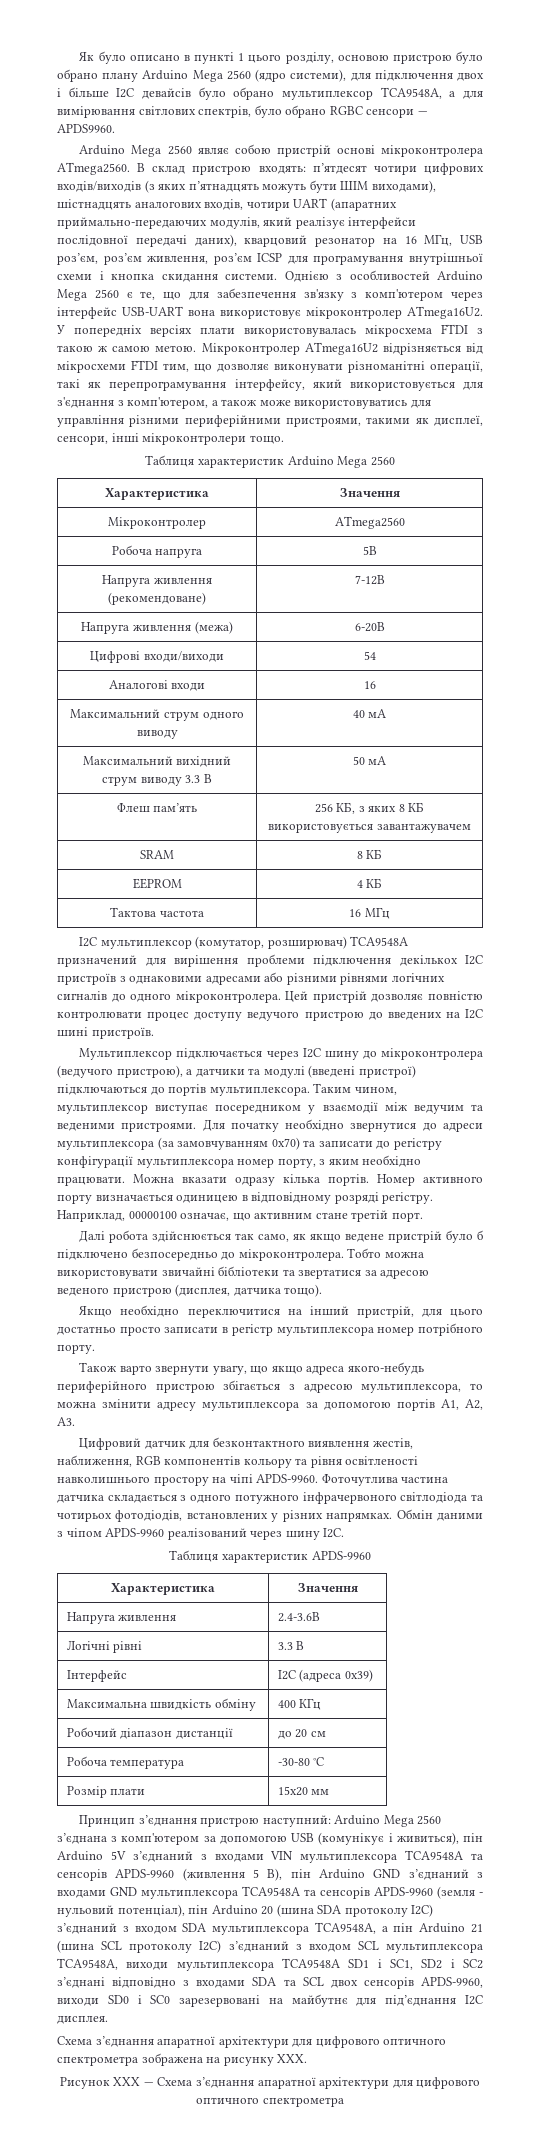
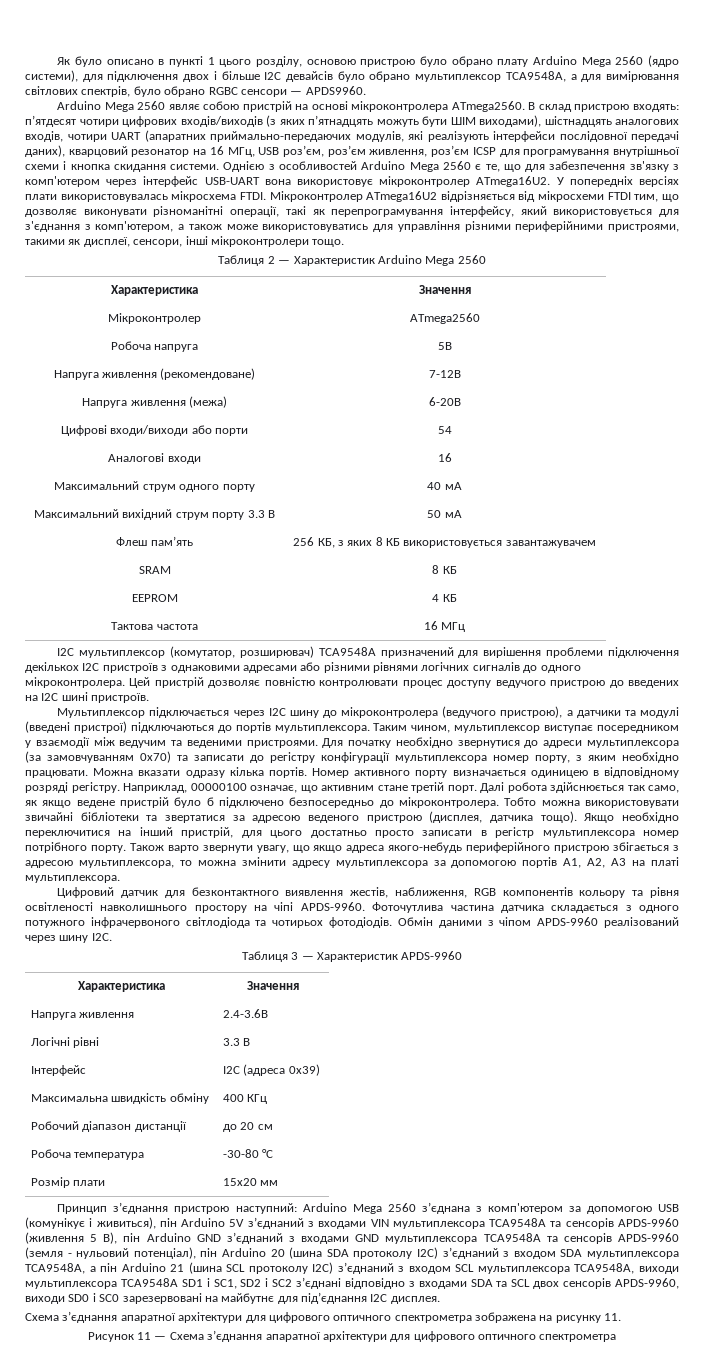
- Як було описано в пункті 1 цього розділу, основою пристрою було обрано плану Arduino Mega 2560 (ядро системи), для підключення двох і більше I2C девайсів було обрано мультиплексор TCA9548A, а для вимірювання світлових спектрів, було обрано RGBC сенсори — APDS9960.
+ Як було описано в пункті 1 цього розділу, основою пристрою було обрано плату Arduino Mega 2560 (ядро системи), для підключення двох і більше I2C девайсів було обрано мультиплексор TCA9548A, а для вимірювання світлових спектрів, було обрано RGBC сенсори — APDS9960.
- Arduino Mega 2560 являє собою пристрій основі мікроконтролера ATmega2560.
+ Arduino Mega 2560 являє собою пристрій на основі мікроконтролера ATmega2560.
- В склад пристрою входять: п’ятдесят чотири цифрових входів/виходів (з яких п’ятнадцять можуть бути ШІМ виходами), шістнадцять аналогових входів, чотири UART (апаратних приймально-передаючих модулів, який реалізує інтерфейси послідовної передачі даних), кварцовий резонатор на 16 МГц, USB роз’єм, роз’єм живлення, роз’єм ICSP для програмування внутрішньої схеми і кнопка скидання системи.
+ В склад пристрою входять: п’ятдесят чотири цифрових входів/виходів (з яких п’ятнадцять можуть бути ШІМ виходами), шістнадцять аналогових входів, чотири UART (апаратних приймально-передаючих модулів, які реалізують інтерфейси послідовної передачі даних), кварцовий резонатор на 16 МГц, USB роз’єм, роз’єм живлення, роз’єм ICSP для програмування внутрішньої схеми і кнопка скидання системи.
- У попередніх версіях плати використовувалась мікросхема FTDI з такою ж самою метою.
+ У попередніх версіях плати використовувалась мікросхема FTDI.
- Таблиця характеристик Arduino Mega 2560
+ Таблиця 2 — Характеристик Arduino Mega 2560
- Цифрові входи/виходи | 54
+ Цифрові входи/виходи або порти | 54
- Максимальний струм одного виводу | 40 мА
+ Максимальний струм одного порту | 40 мА
- Максимальний вихідний струм виводу 3.3 В | 50 мА
+ Максимальний вихідний струм порту 3.3 В | 50 мА
- Наприклад, 00000100 означає, що активним стане третій порт.
- Далі робота здійснюється так само, як якщо ведене пристрій було б підключено безпосередньо до мікроконтролера.
+ Наприклад, 00000100 означає, що активним стане третій порт. Далі робота здійснюється так само, як якщо ведене пристрій було б підключено безпосередньо до мікроконтролера.
- Тобто можна використовувати звичайні бібліотеки та звертатися за адресою веденого пристрою (дисплея, датчика тощо).
- Якщо необхідно переключитися на інший пристрій, для цього достатньо просто записати в регістр мультиплексора номер потрібного порту.
- Також варто звернути увагу, що якщо адреса якого-небудь периферійного пристрою збігається з адресою мультиплексора, то можна змінити адресу мультиплексора за допомогою портів А1, А2, А3.
+ Тобто можна використовувати звичайні бібліотеки та звертатися за адресою веденого пристрою (дисплея, датчика тощо). Якщо необхідно переключитися на інший пристрій, для цього достатньо просто записати в регістр мультиплексора номер потрібного порту. Також варто звернути увагу, що якщо адреса якого-небудь периферійного пристрою збігається з адресою мультиплексора, то можна змінити адресу мультиплексора за допомогою портів А1, А2, А3 на платі мультиплексора.
- Фоточутлива частина датчика складається з одного потужного інфрачервоного світлодіода та чотирьох фотодіодів, встановлених у різних напрямках.
+ Фоточутлива частина датчика складається з одного потужного інфрачервоного світлодіода та чотирьох фотодіодів.
- Таблиця характеристик APDS-9960
+ Таблиця 3 — Характеристик APDS-9960
- Схема з’єднання апаратної архітектури для цифрового оптичного спектрометра зображена на рисунку ХХХ.
+ Схема з’єднання апаратної архітектури для цифрового оптичного спектрометра зображена на рисунку 11.
- Рисунок ХХХ — Схема з’єднання апаратної архітектури для цифрового оптичного спектрометра
+ Рисунок 11 — Схема з’єднання апаратної архітектури для цифрового оптичного спектрометра

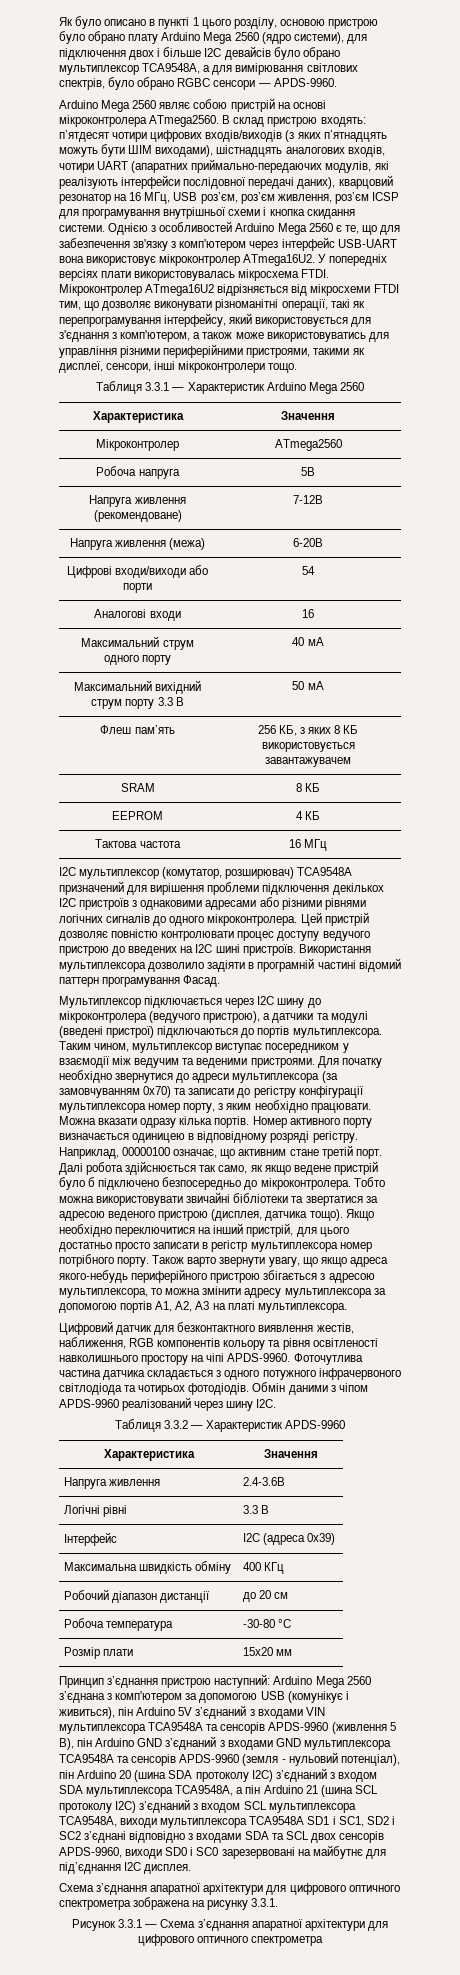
- Як було описано в пункті 1 цього розділу, основою пристрою було обрано плату Arduino Mega 2560 (ядро системи), для підключення двох і більше I2C девайсів було обрано мультиплексор TCA9548A, а для вимірювання світлових спектрів, було обрано RGBC сенсори — APDS9960.
+ Як було описано в пункті 1 цього розділу, основою пристрою було обрано плату Arduino Mega 2560 (ядро системи), для підключення двох і більше I2C девайсів було обрано мультиплексор TCA9548A, а для вимірювання світлових спектрів, було обрано RGBC сенсори — APDS-9960.
- Таблиця 2 — Характеристик Arduino Mega 2560
+ Таблиця 3.3.1 — Характеристик Arduino Mega 2560
+ Використання мультиплексора дозволило задіяти в програмній частині відомий паттерн програмування Фасад.
- Таблиця 3 — Характеристик APDS-9960
+ Таблиця 3.3.2 — Характеристик APDS-9960
- Схема з’єднання апаратної архітектури для цифрового оптичного спектрометра зображена на рисунку 11.
+ Схема з’єднання апаратної архітектури для цифрового оптичного спектрометра зображена на рисунку 3.3.1.
- Рисунок 11 — Схема з’єднання апаратної архітектури для цифрового оптичного спектрометра
+ Рисунок 3.3.1 — Схема з’єднання апаратної архітектури для цифрового оптичного спектрометра

